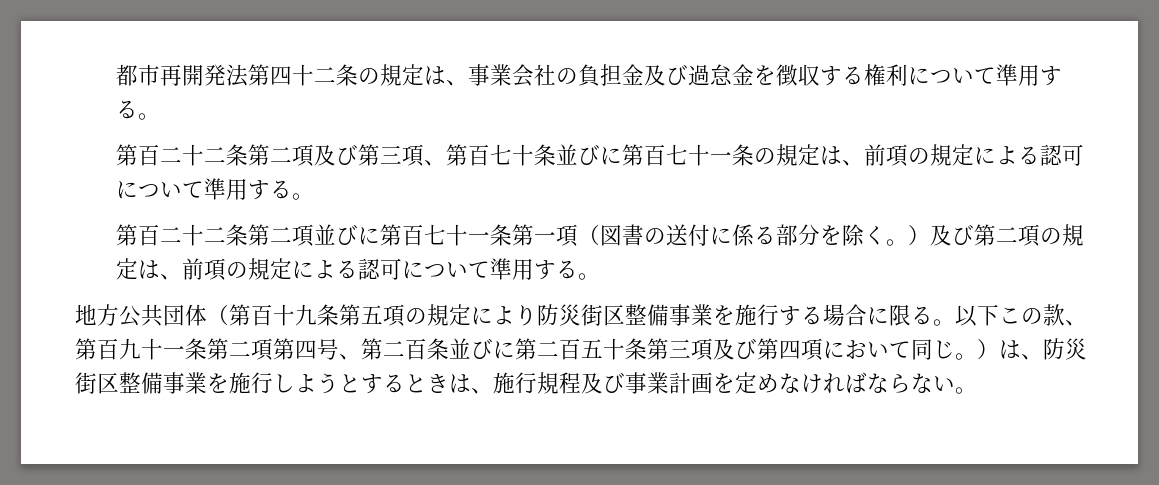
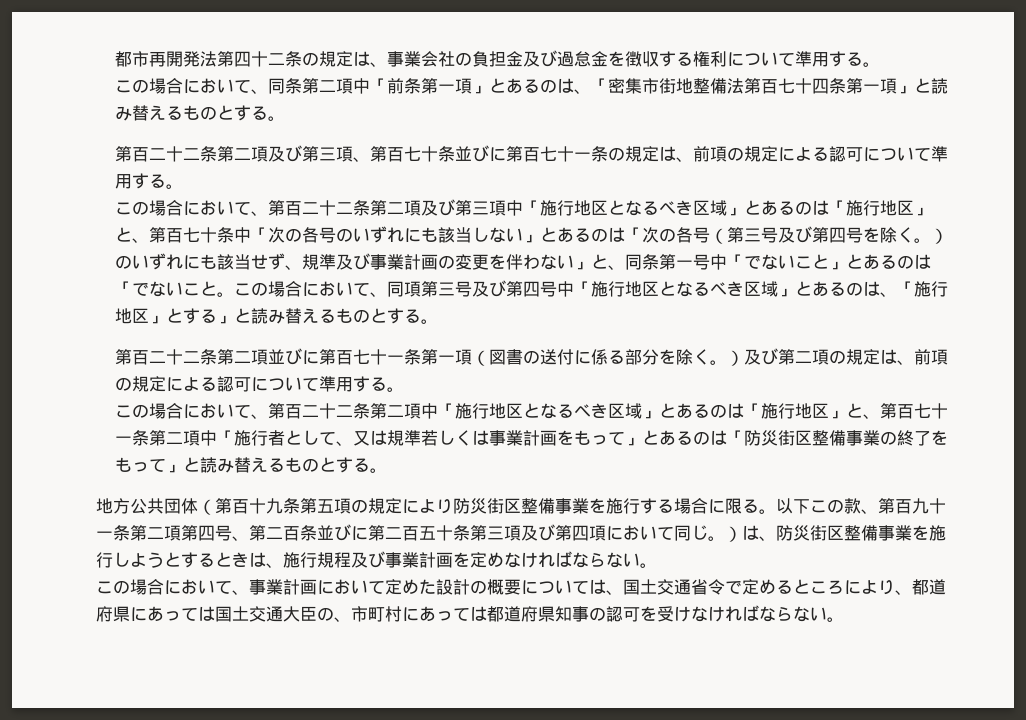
+ この場合において、同条第二項中「前条第一項」とあるのは、「密集市街地整備法第百七十四条第一項」と読み替えるものとする。
+ この場合において、第百二十二条第二項及び第三項中「施行地区となるべき区域」とあるのは「施行地区」と、第百七十条中「次の各号のいずれにも該当しない」とあるのは「次の各号（第三号及び第四号を除く。）のいずれにも該当せず、規準及び事業計画の変更を伴わない」と、同条第一号中「でないこと」とあるのは「でないこと。この場合において、同項第三号及び第四号中「施行地区となるべき区域」とあるのは、「施行地区」とする」と読み替えるものとする。
+ この場合において、第百二十二条第二項中「施行地区となるべき区域」とあるのは「施行地区」と、第百七十一条第二項中「施行者として、又は規準若しくは事業計画をもって」とあるのは「防災街区整備事業の終了をもって」と読み替えるものとする。
+ この場合において、事業計画において定めた設計の概要については、国土交通省令で定めるところにより、都道府県にあっては国土交通大臣の、市町村にあっては都道府県知事の認可を受けなければならない。

